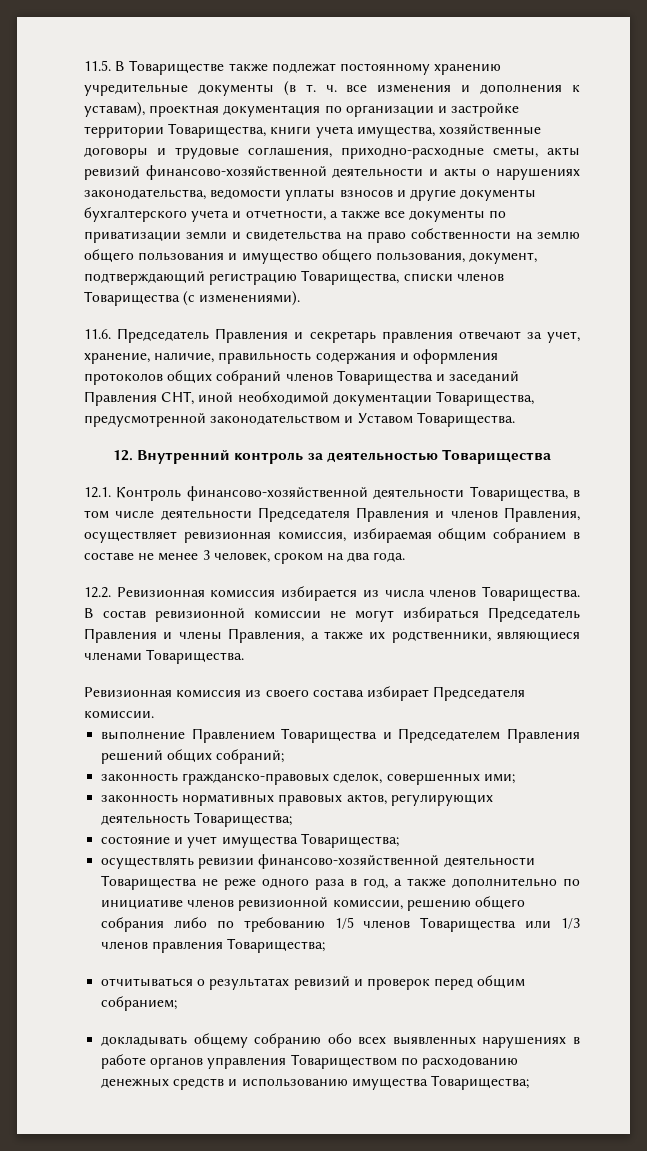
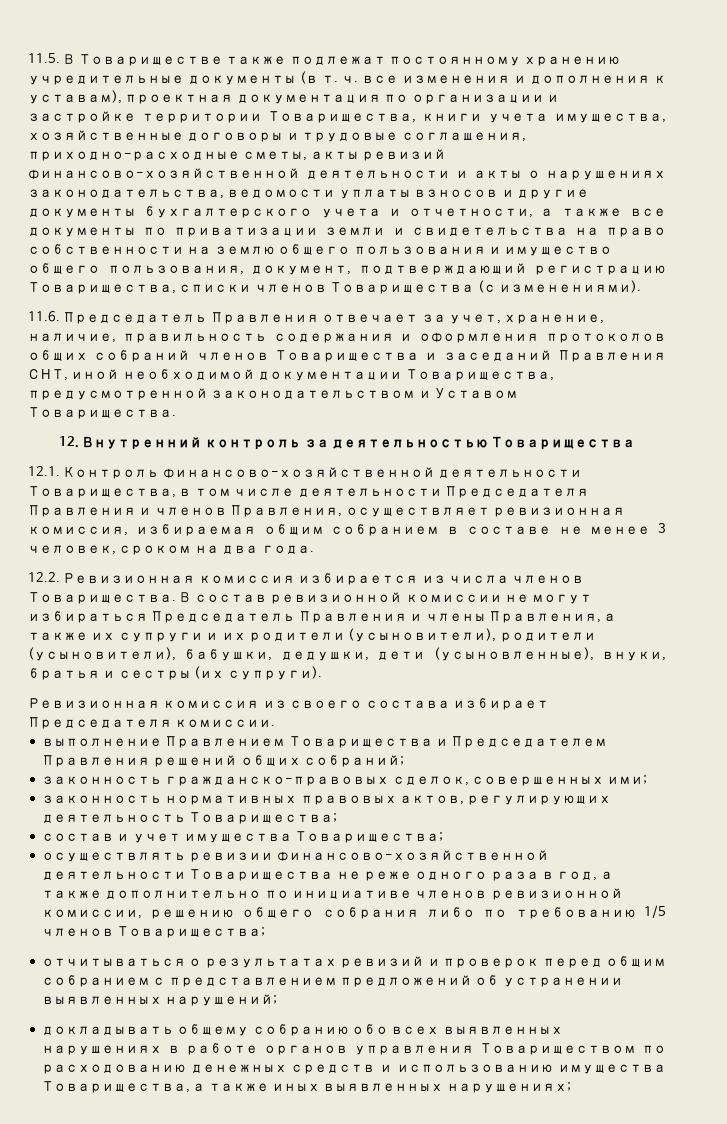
- 11.6. Председатель Правления и секретарь правления отвечают за учет, хранение, наличие, правильность содержания и оформления протоколов общих собраний членов Товарищества и заседаний Правления СНТ, иной необходимой документации Товарищества, предусмотренной законодательством и Уставом Товарищества.
+ 11.6. Председатель Правления отвечает за учет, хранение, наличие, правильность содержания и оформления протоколов общих собраний членов Товарищества и заседаний Правления СНТ, иной необходимой документации Товарищества, предусмотренной законодательством и Уставом Товарищества.
- В состав ревизионной комиссии не могут избираться Председатель Правления и члены Правления, а также их родственники, являющиеся членами Товарищества.
+ В состав ревизионной комиссии не могут избираться Председатель Правления и члены Правления, а также их супруги и их родители (усыновители), родители (усыновители), бабушки, дедушки, дети (усыновленные), внуки, братья и сестры (их супруги).
- состояние и учет имущества Товарищества;
+ состав и учет имущества Товарищества;
- осуществлять ревизии финансово-хозяйственной деятельности Товарищества не реже одного раза в год, а также дополнительно по инициативе членов ревизионной комиссии, решению общего собрания либо по требованию 1/5 членов Товарищества или 1/3 членов правления Товарищества;
+ осуществлять ревизии финансово-хозяйственной деятельности Товарищества не реже одного раза в год, а также дополнительно по инициативе членов ревизионной комиссии, решению общего собрания либо по требованию 1/5 членов Товарищества;
- отчитываться о результатах ревизий и проверок перед общим собранием;
+ отчитываться о результатах ревизий и проверок перед общим собранием с представлением предложений об устранении выявленных нарушений;
- докладывать общему собранию обо всех выявленных нарушениях в работе органов управления Товариществом по расходованию денежных средств и использованию имущества Товарищества;
+ докладывать общему собранию обо всех выявленных нарушениях в работе органов управления Товариществом по расходованию денежных средств и использованию имущества Товарищества, а также иных выявленных нарушениях;

